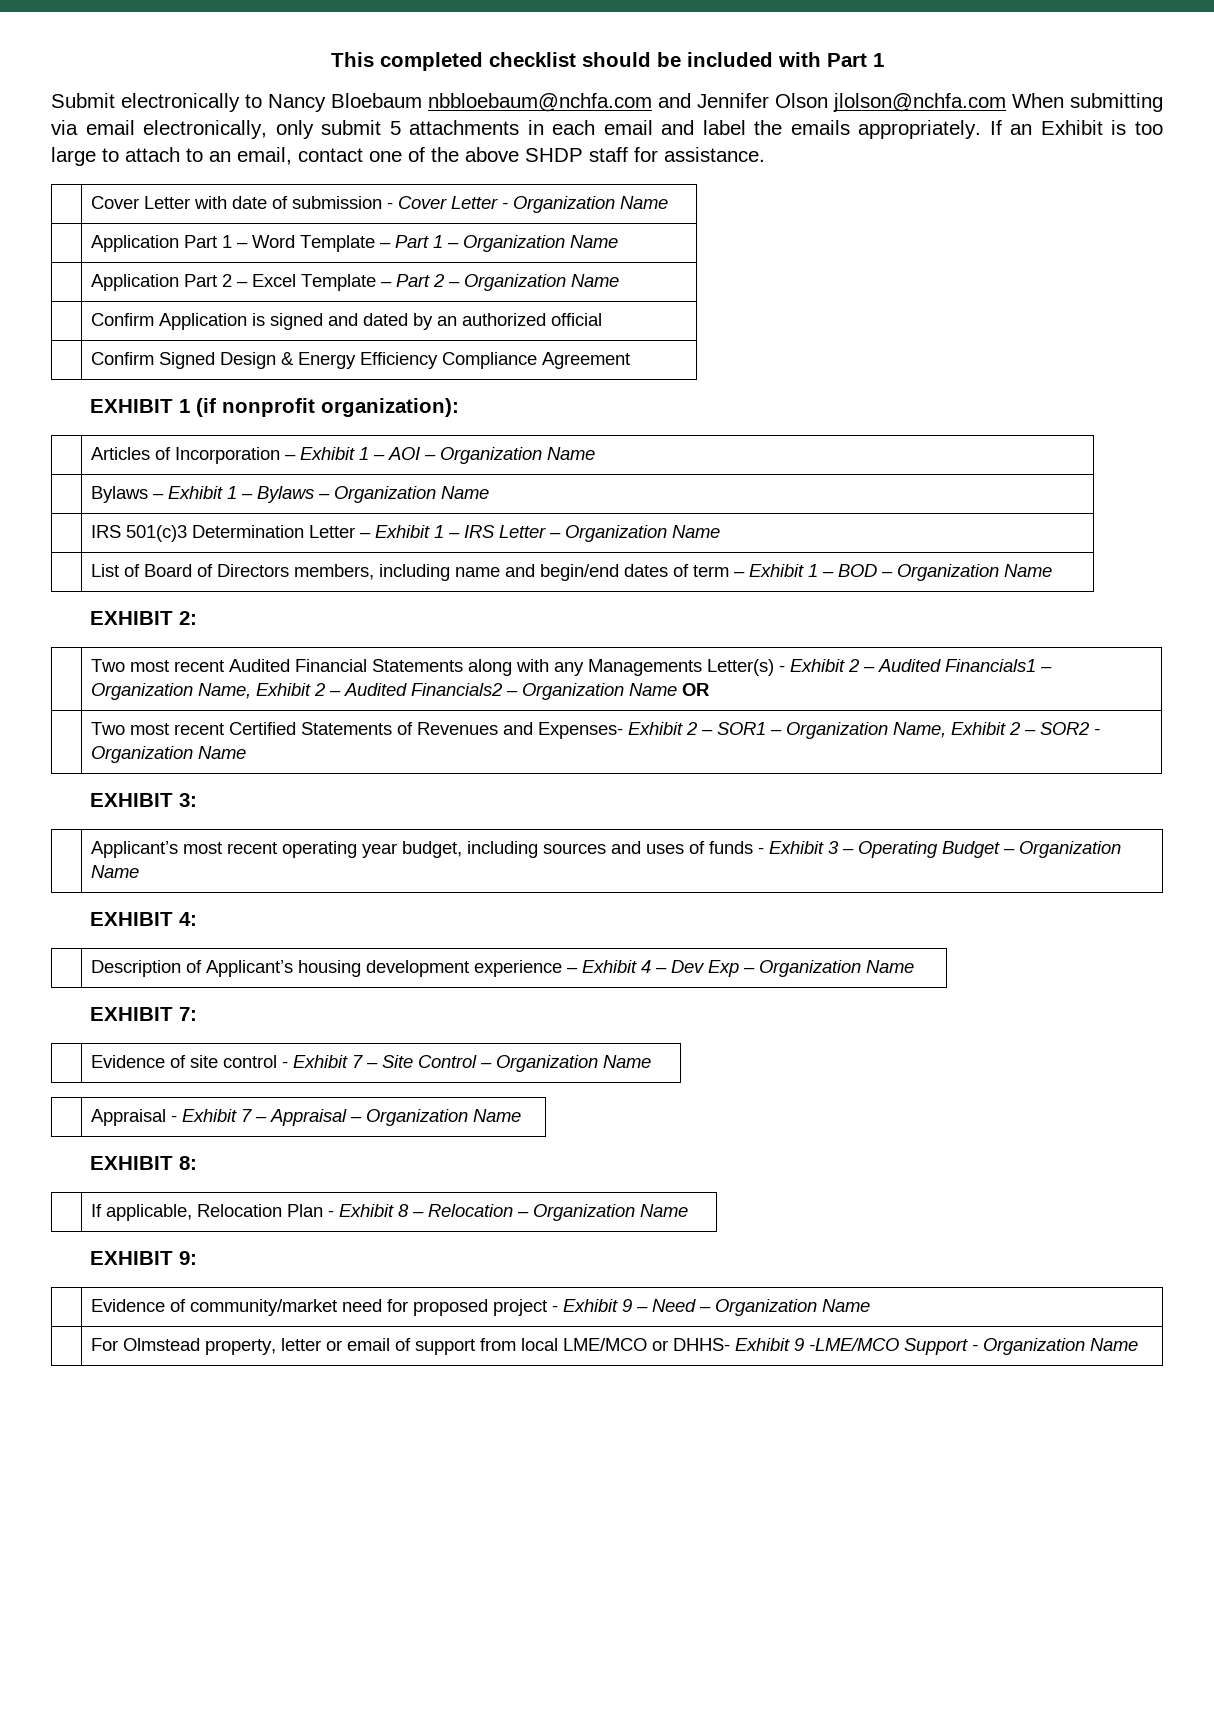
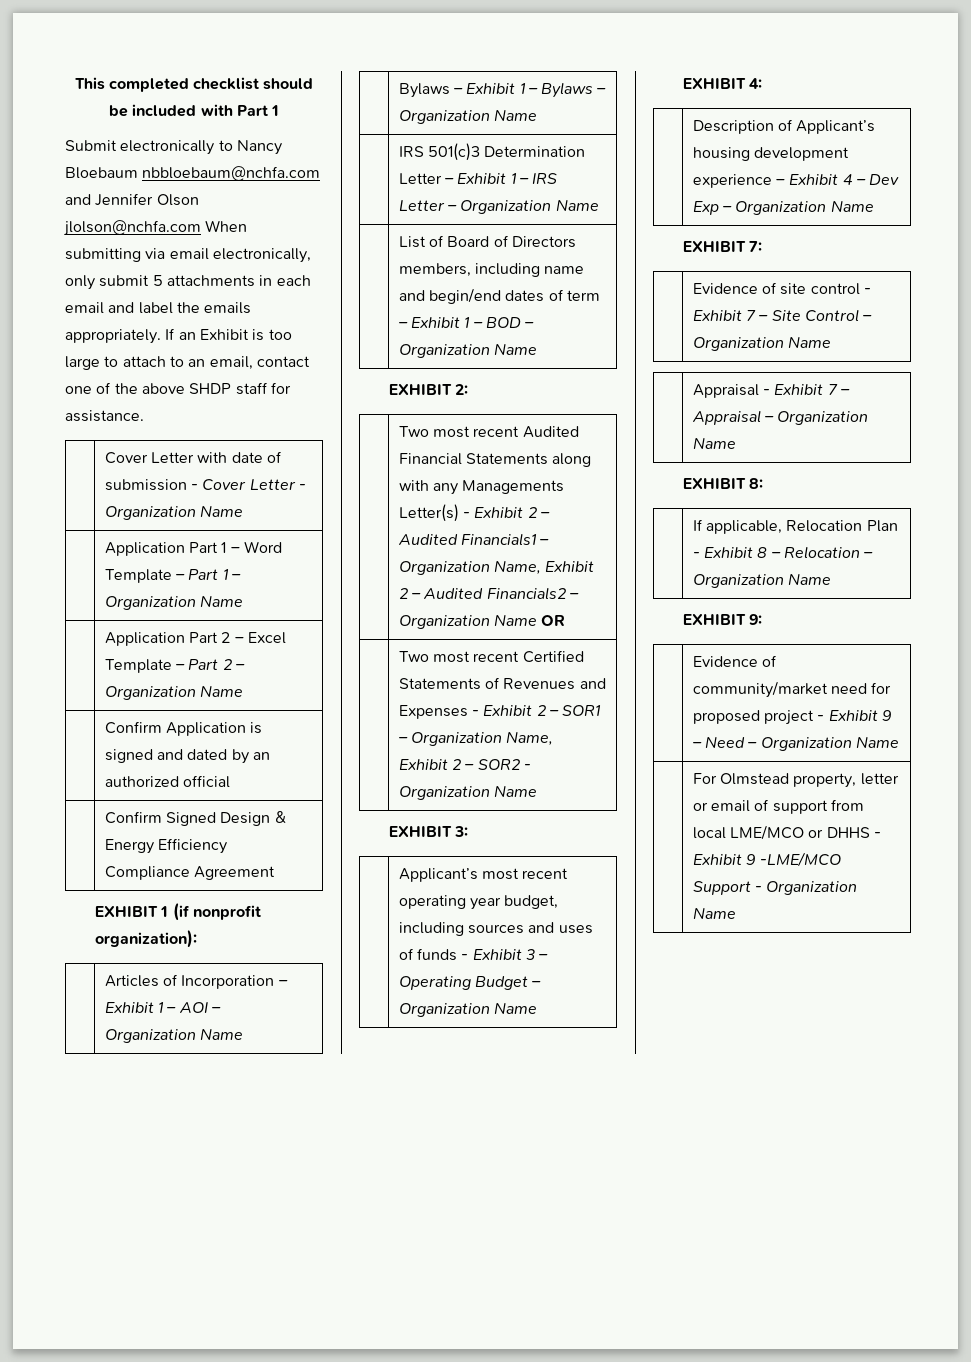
- | Two most recent Certified Statements of Revenues and Expenses- Exhibit 2 – SOR1 – Organization Name, Exhibit 2 – SOR2 - Organization Name
+ | Two most recent Certified Statements of Revenues and Expenses - Exhibit 2 – SOR1 – Organization Name, Exhibit 2 – SOR2 - Organization Name
- | For Olmstead property, letter or email of support from local LME/MCO or DHHS- Exhibit 9 -LME/MCO Support - Organization Name
+ | For Olmstead property, letter or email of support from local LME/MCO or DHHS - Exhibit 9 -LME/MCO Support - Organization Name

